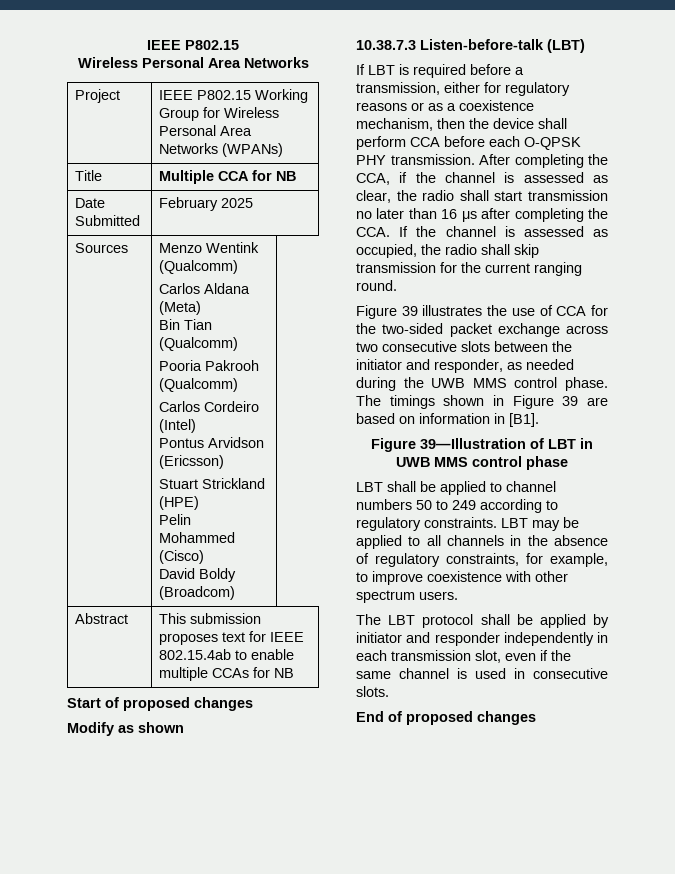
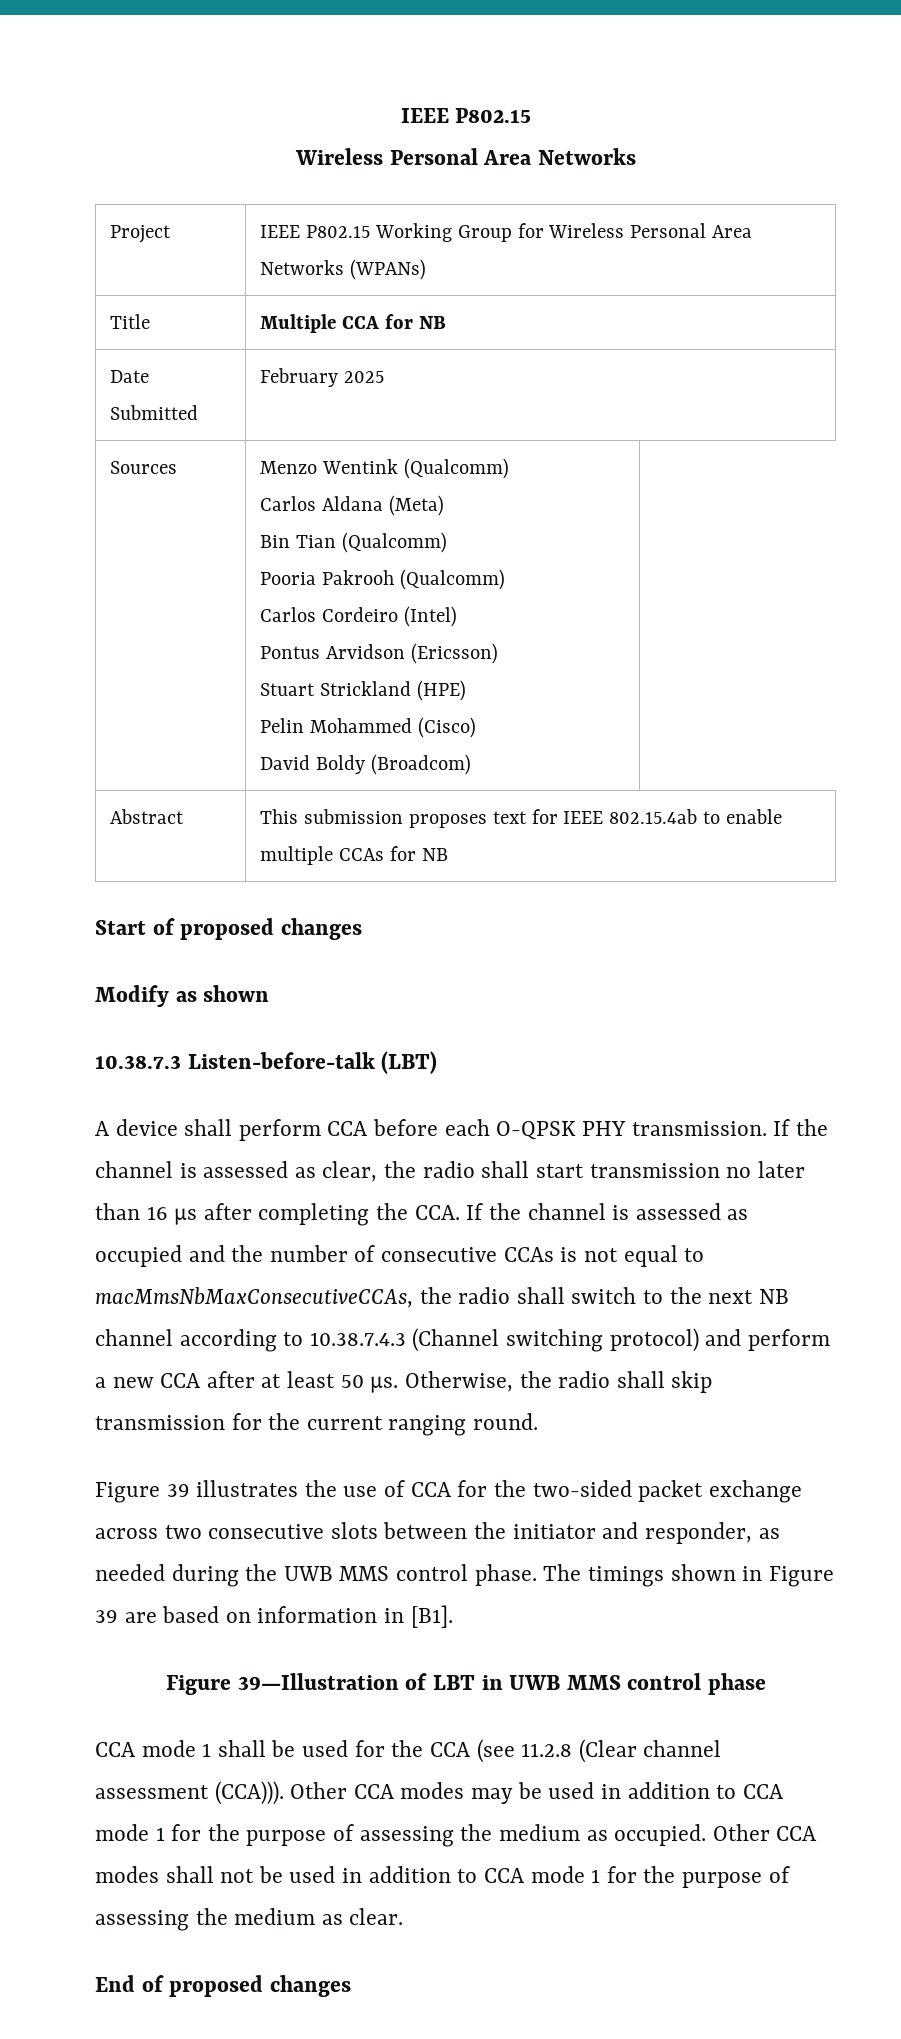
- If LBT is required before a transmission, either for regulatory reasons or as a coexistence mechanism, then the device shall perform CCA before each O-QPSK PHY transmission.
+ A device shall perform CCA before each O-QPSK PHY transmission.
- After completing the CCA, if the channel is assessed as clear, the radio shall start transmission no later than 16 μs after completing the CCA. If the channel is assessed as occupied, the radio shall skip transmission for the current ranging round.
+ If the channel is assessed as clear, the radio shall start transmission no later than 16 μs after completing the CCA. If the channel is assessed as occupied and the number of consecutive CCAs is not equal to macMmsNbMaxConsecutiveCCAs, the radio shall switch to the next NB channel according to 10.38.7.4.3 (Channel switching protocol) and perform a new CCA after at least 50 μs. Otherwise, the radio shall skip transmission for the current ranging round.
- LBT shall be applied to channel numbers 50 to 249 according to regulatory constraints. LBT may be applied to all channels in the absence of regulatory constraints, for example, to improve coexistence with other spectrum users.
- The LBT protocol shall be applied by initiator and responder independently in each transmission slot, even if the same channel is used in consecutive slots.
+ CCA mode 1 shall be used for the CCA (see 11.2.8 (Clear channel assessment (CCA))). Other CCA modes may be used in addition to CCA mode 1 for the purpose of assessing the medium as occupied. Other CCA modes shall not be used in addition to CCA mode 1 for the purpose of assessing the medium as clear.

